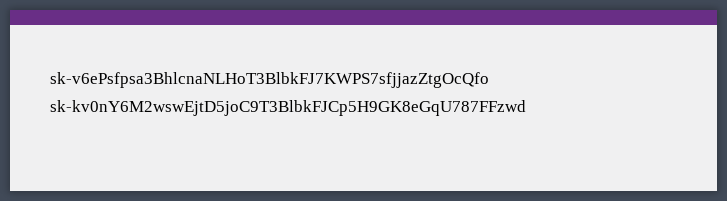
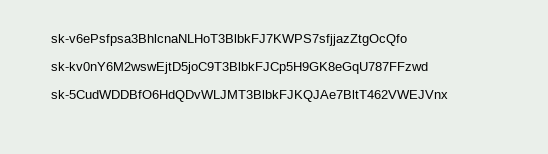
+ 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

